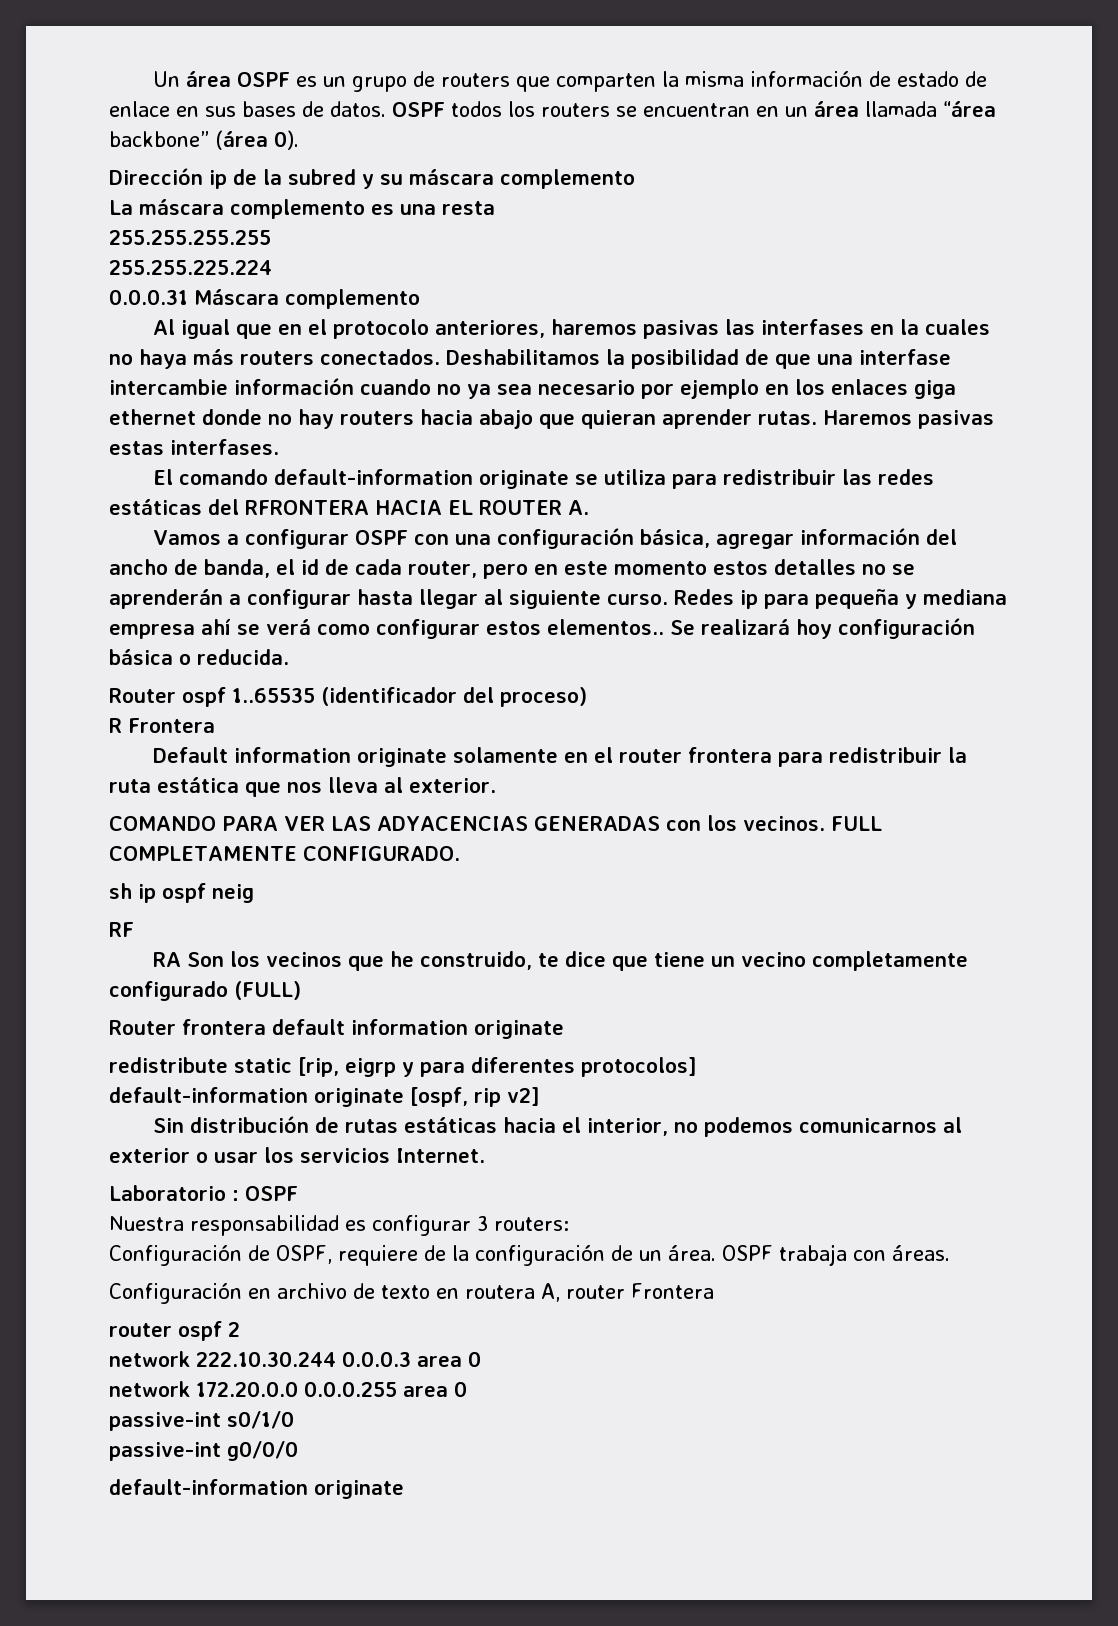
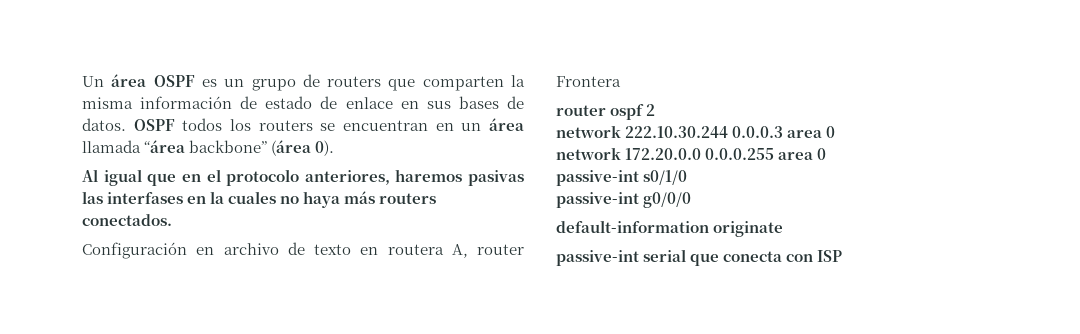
- Dirección ip de la subred y su máscara complemento
- La máscara complemento es una resta
- 255.255.255.255
- 255.255.225.224
- 0.0.0.31 Máscara complemento
- Deshabilitamos la posibilidad de que una interfase intercambie información cuando no ya sea necesario por ejemplo en los enlaces giga ethernet donde no hay routers hacia abajo que quieran aprender rutas. Haremos pasivas estas interfases.
- El comando default-information originate se utiliza para redistribuir las redes estáticas del RFRONTERA HACIA EL ROUTER A.
- Vamos a configurar OSPF con una configuración básica, agregar información del ancho de banda, el id de cada router, pero en este momento estos detalles no se aprenderán a configurar hasta llegar al siguiente curso. Redes ip para pequeña y mediana empresa ahí se verá como configurar estos elementos.. Se realizará hoy configuración básica o reducida.
- Router ospf 1..65535 (identificador del proceso)
- R Frontera
- Default information originate solamente en el router frontera para redistribuir la ruta estática que nos lleva al exterior.
- COMANDO PARA VER LAS ADYACENCIAS GENERADAS con los vecinos. FULL COMPLETAMENTE CONFIGURADO.
- sh ip ospf neig
- RF
- RA Son los vecinos que he construido, te dice que tiene un vecino completamente configurado (FULL)
- Router frontera default information originate
- redistribute static [rip, eigrp y para diferentes protocolos]
- default-information originate [ospf, rip v2]
- Sin distribución de rutas estáticas hacia el interior, no podemos comunicarnos al exterior o usar los servicios Internet.
- Laboratorio : OSPF
- Nuestra responsabilidad es configurar 3 routers:
- Configuración de OSPF, requiere de la configuración de un área. OSPF trabaja con áreas.
+ passive-int serial que conecta con ISP

